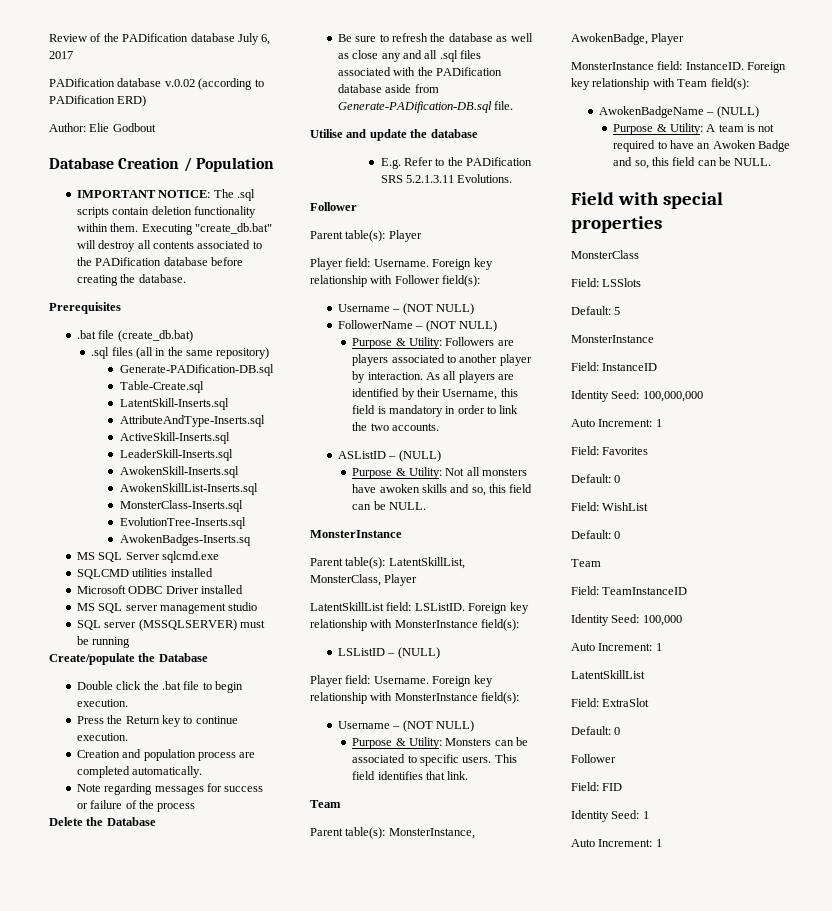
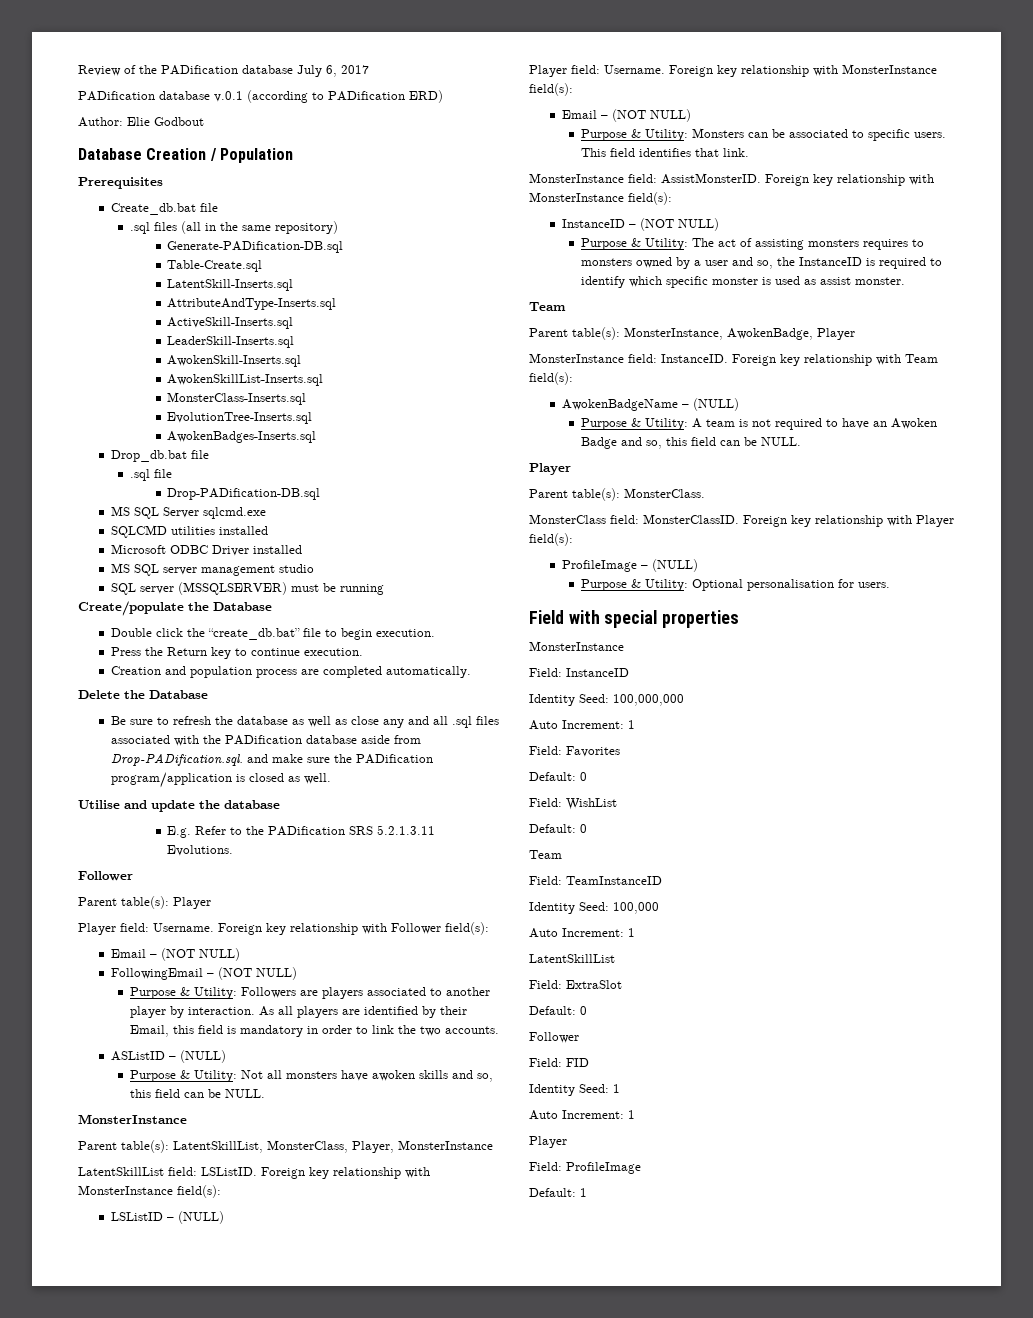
- PADification database v.0.02 (according to PADification ERD)
+ PADification database v.0.1 (according to PADification ERD)
- IMPORTANT NOTICE: The .sql scripts contain deletion functionality within them. Executing "create_db.bat" will destroy all contents associated to the PADification database before creating the database.
- .bat file (create_db.bat)
+ Create_db.bat file
- AwokenBadges-Inserts.sq
+ AwokenBadges-Inserts.sql
+ Drop_db.bat file
+ .sql file
+ Drop-PADification-DB.sql
- Double click the .bat file to begin execution.
+ Double click the “create_db.bat” file to begin execution.
- Note regarding messages for success or failure of the process
- Be sure to refresh the database as well as close any and all .sql files associated with the PADification database aside from Generate-PADification-DB.sql file.
+ Be sure to refresh the database as well as close any and all .sql files associated with the PADification database aside from Drop-PADification.sql. and make sure the PADification program/application is closed as well.
  Foreign key relationship with Follower field(s):
- Username – (NOT NULL)
- FollowerName – (NOT NULL)
+ Email – (NOT NULL)
+ FollowingEmail – (NOT NULL)
- As all players are identified by their Username, this field is mandatory in order to link the two accounts.
+ As all players are identified by their Email, this field is mandatory in order to link the two accounts.
- Parent table(s): LatentSkillList, MonsterClass, Player
+ Parent table(s): LatentSkillList, MonsterClass, Player, MonsterInstance
  Player field: Username. Foreign key relationship with MonsterInstance field(s):
- Username – (NOT NULL)
+ Email – (NOT NULL)
+ MonsterInstance field: AssistMonsterID. Foreign key relationship with MonsterInstance field(s):
+ InstanceID – (NOT NULL)
+ Purpose & Utility: The act of assisting monsters requires to monsters owned by a user and so, the InstanceID is required to identify which specific monster is used as assist monster.
  Purpose & Utility: A team is not required to have an Awoken Badge and so, this field can be NULL.
+ Player
+ Parent table(s): MonsterClass.
+ MonsterClass field: MonsterClassID. Foreign key relationship with Player field(s):
+ ProfileImage – (NULL)
+ Purpose & Utility: Optional personalisation for users.
- MonsterClass
- Field: LSSlots
- Default: 5
  Identity Seed: 1
  Auto Increment: 1
+ Player
+ Field: ProfileImage
+ Default: 1

